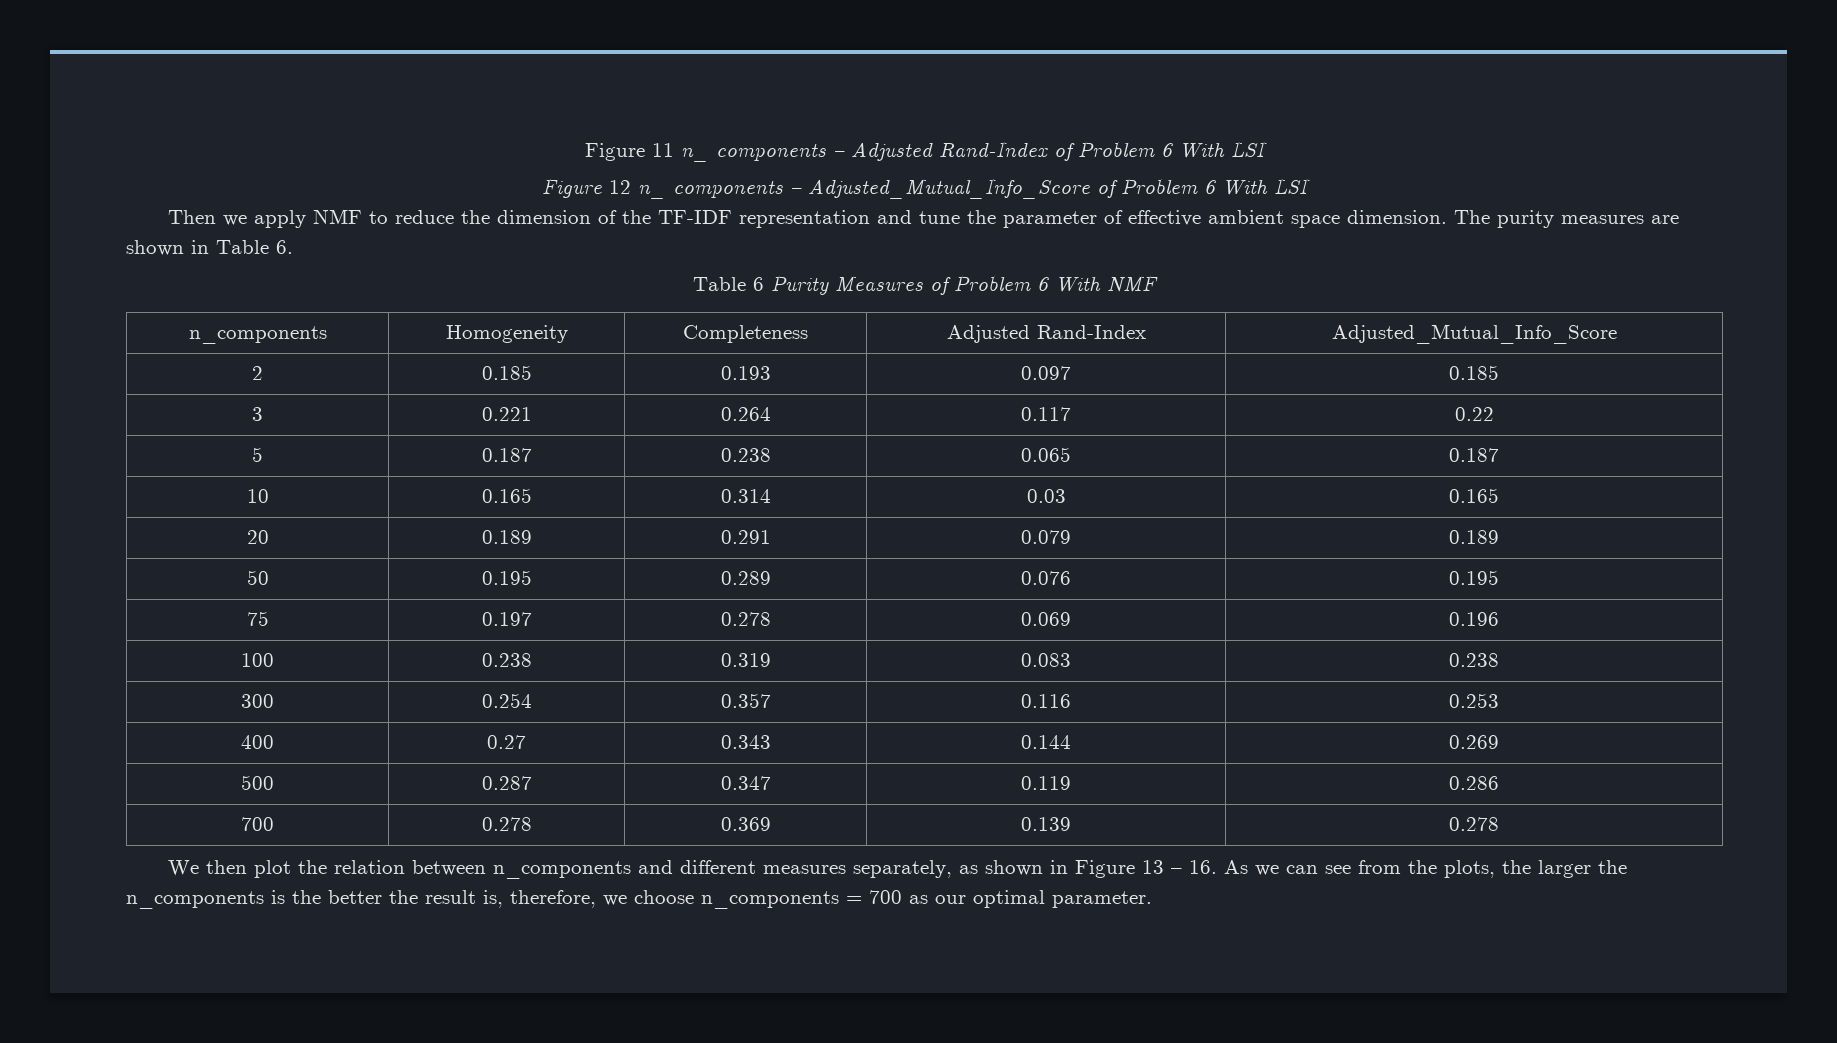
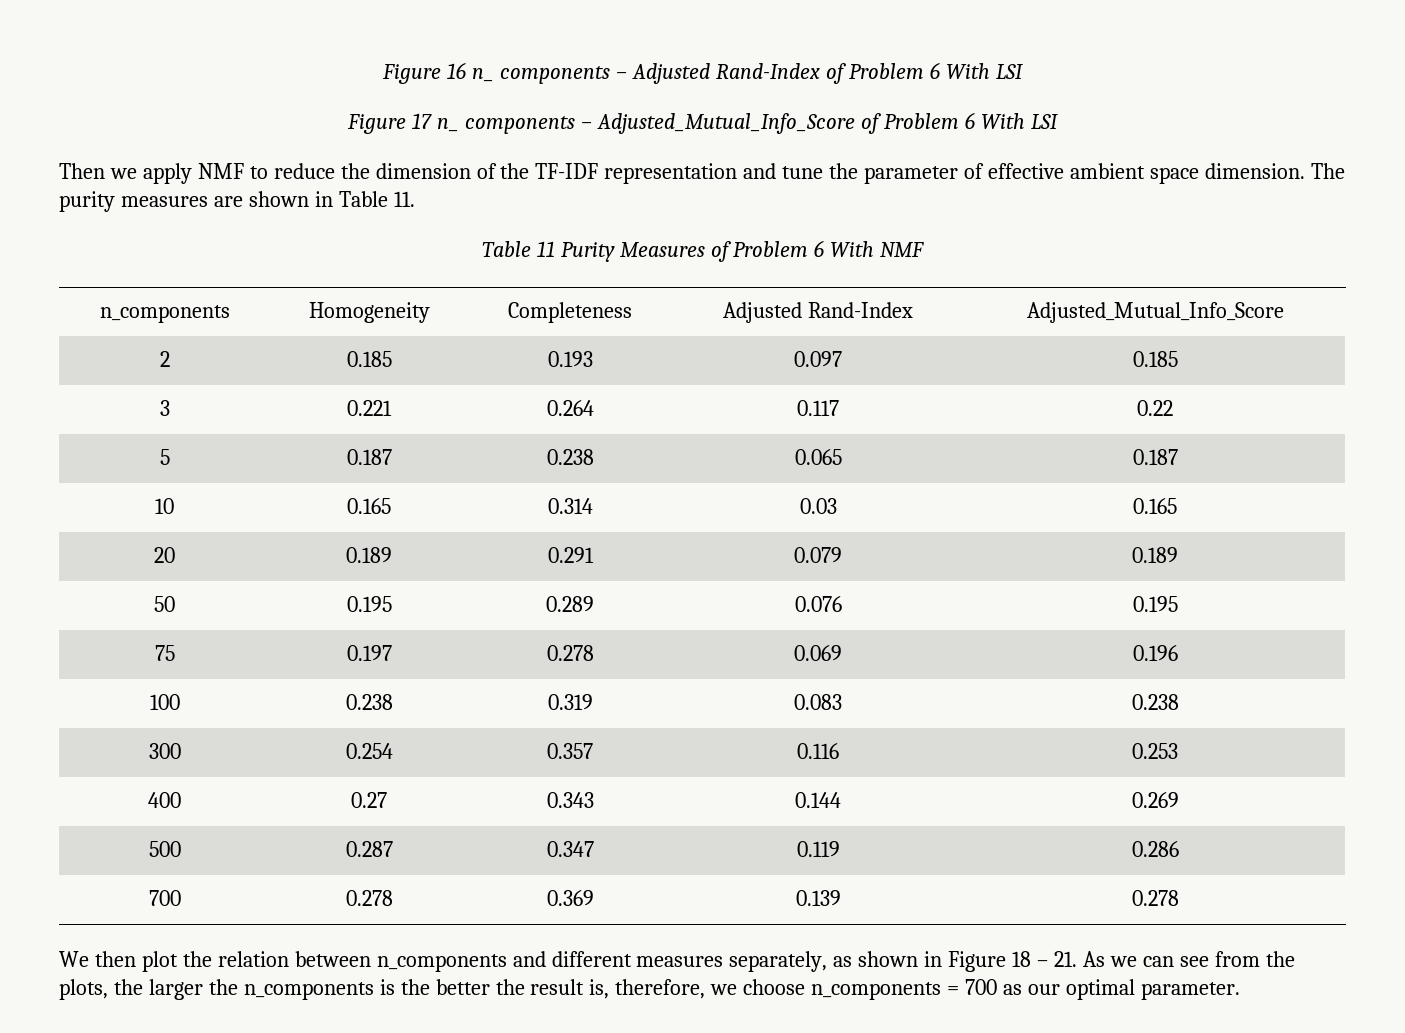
- Figure 11 n_ components – Adjusted Rand-Index of Problem 6 With LSI
+ Figure 16 n_ components – Adjusted Rand-Index of Problem 6 With LSI
- Figure 12 n_ components – Adjusted_Mutual_Info_Score of Problem 6 With LSI
+ Figure 17 n_ components – Adjusted_Mutual_Info_Score of Problem 6 With LSI
- The purity measures are shown in Table 6.
- Table 6 Purity Measures of Problem 6 With NMF
+ The purity measures are shown in Table 11.
+ Table 11 Purity Measures of Problem 6 With NMF
- We then plot the relation between n_components and different measures separately, as shown in Figure 13 – 16. As we can see from the plots, the larger the n_components is the better the result is, therefore, we choose n_components = 700 as our optimal parameter.
+ We then plot the relation between n_components and different measures separately, as shown in Figure 18 – 21. As we can see from the plots, the larger the n_components is the better the result is, therefore, we choose n_components = 700 as our optimal parameter.

